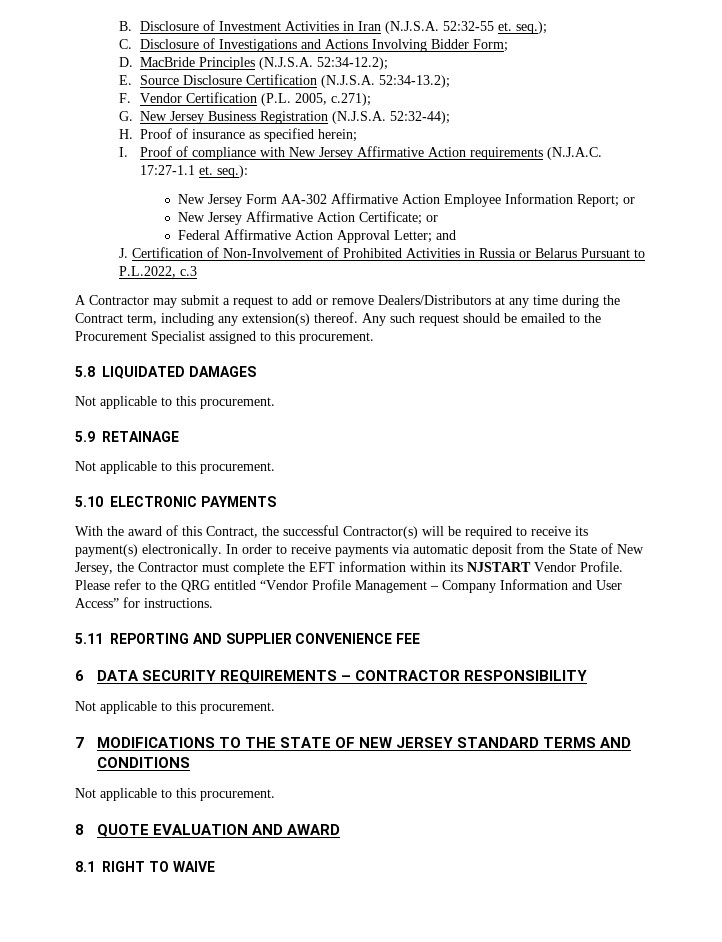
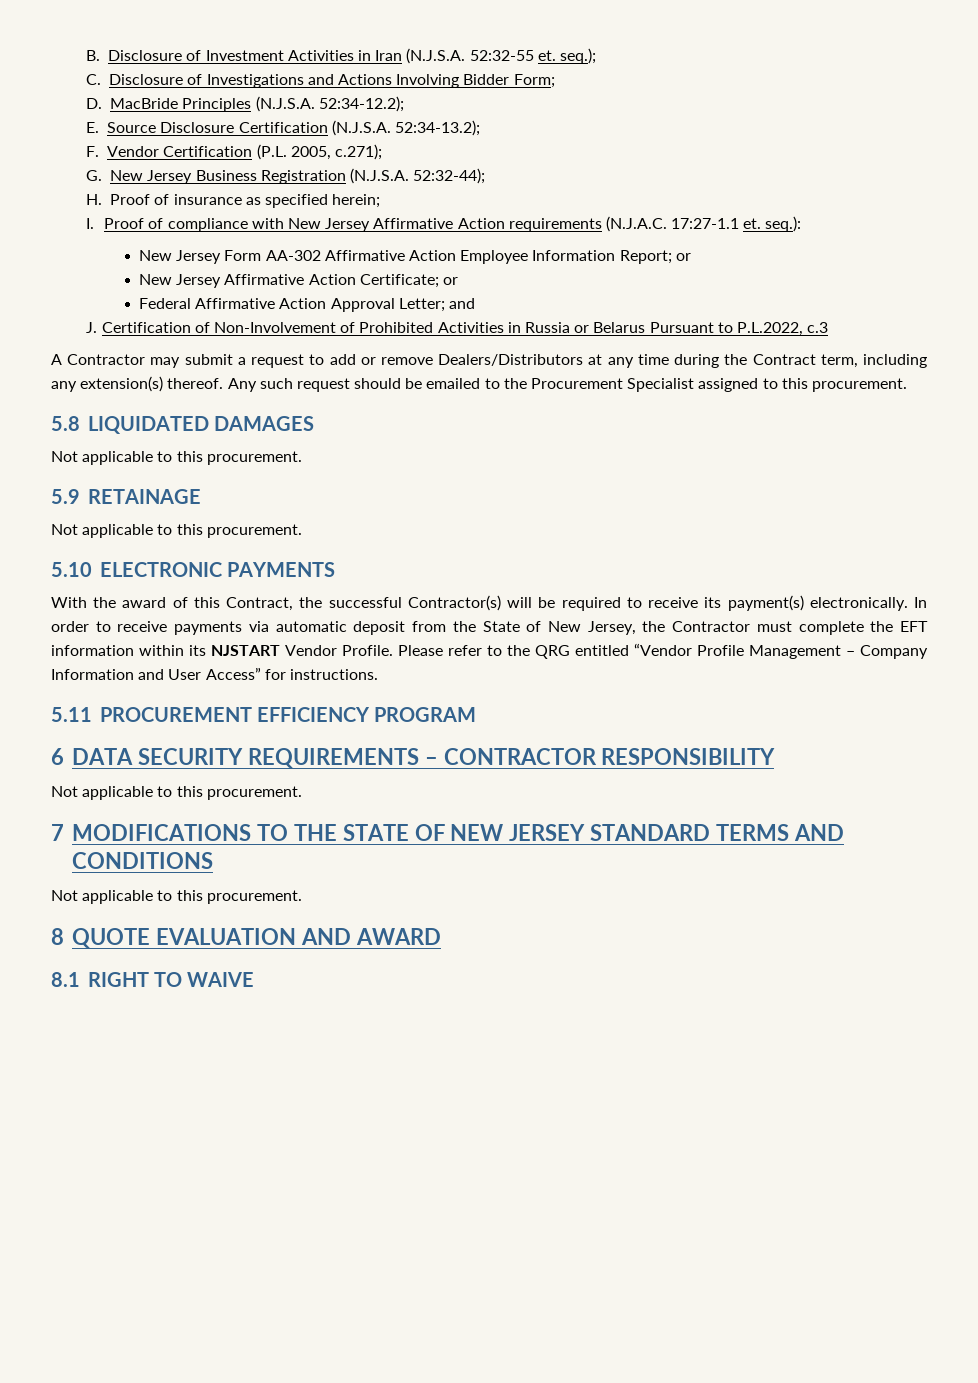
- 5.11 REPORTING AND SUPPLIER CONVENIENCE FEE
+ 5.11 PROCUREMENT EFFICIENCY PROGRAM

